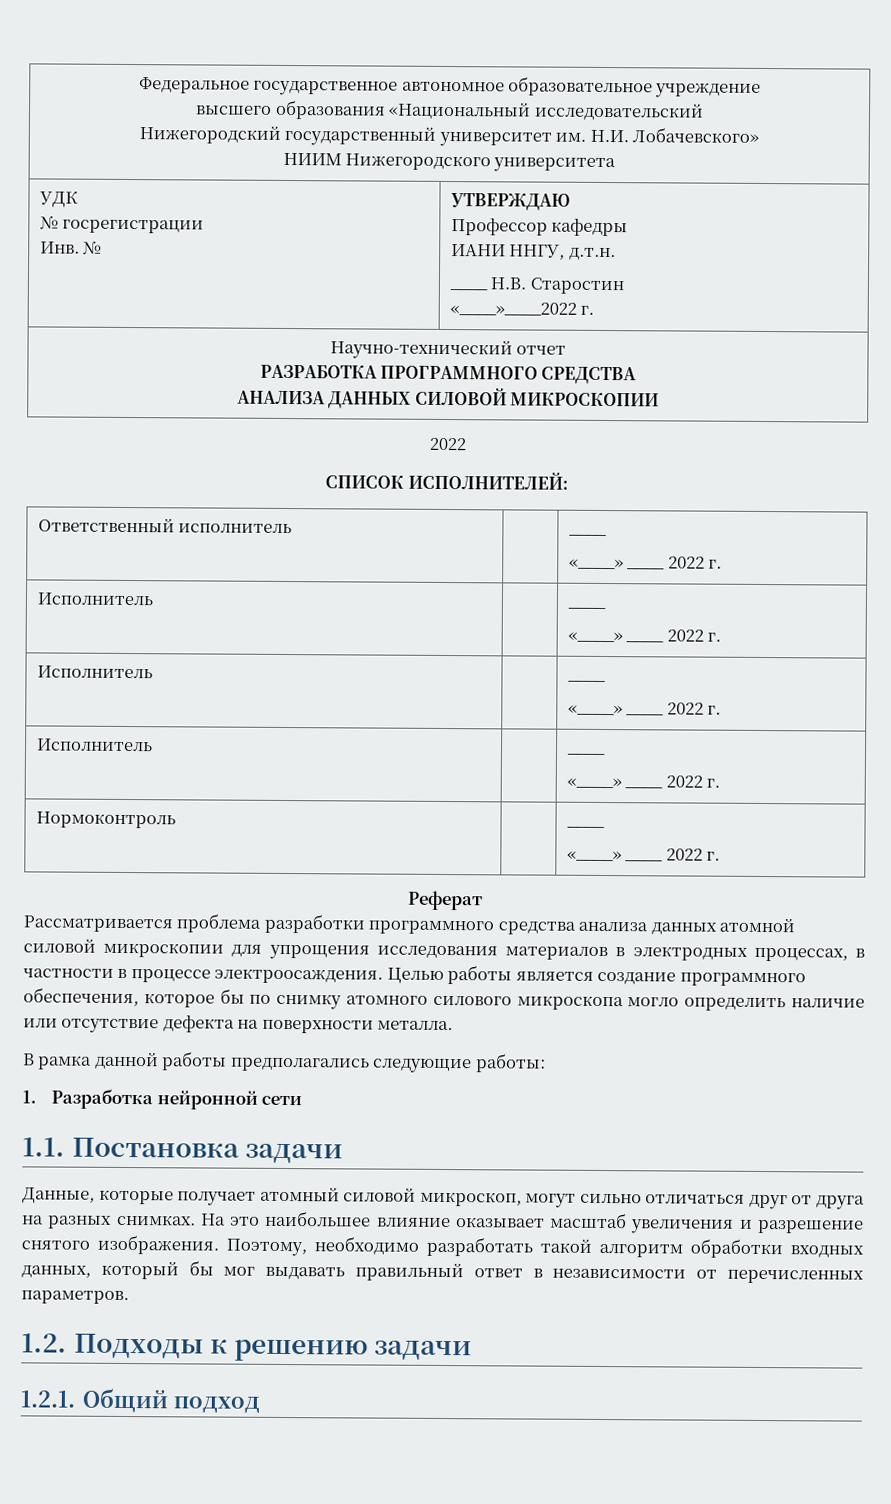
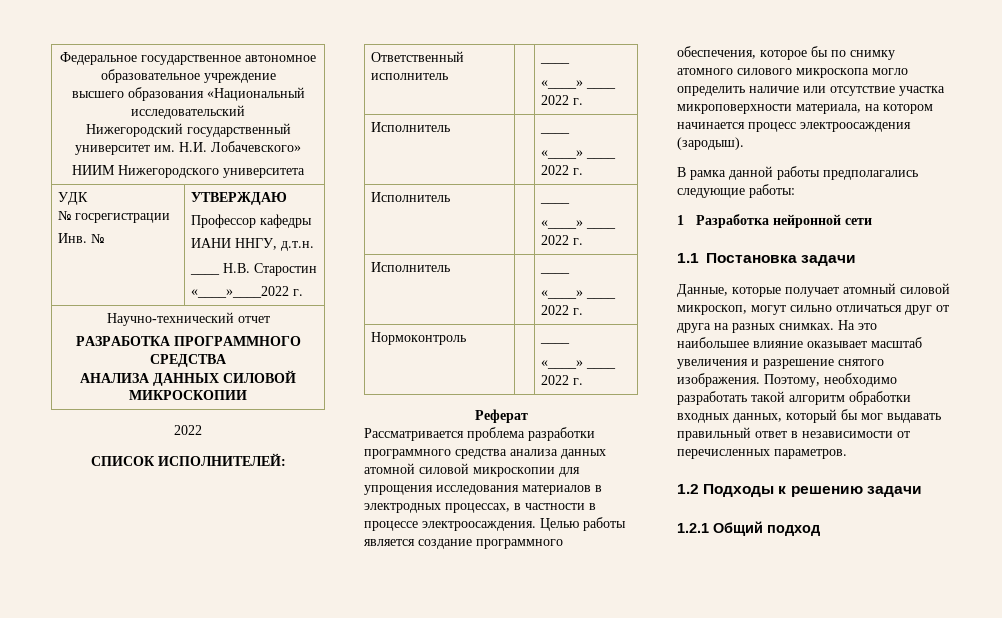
- Целью работы является создание программного обеспечения, которое бы по снимку атомного силового микроскопа могло определить наличие или отсутствие дефекта на поверхности металла.
+ Целью работы является создание программного обеспечения, которое бы по снимку атомного силового микроскопа могло определить наличие или отсутствие участка микроповерхности материала, на котором начинается процесс электроосаждения (зародыш).
- 1. Разработка нейронной сети
+ 1 Разработка нейронной сети
- 1.1. Постановка задачи
+ 1.1 Постановка задачи
- 1.2. Подходы к решению задачи
+ 1.2 Подходы к решению задачи
- 1.2.1. Общий подход
+ 1.2.1 Общий подход

